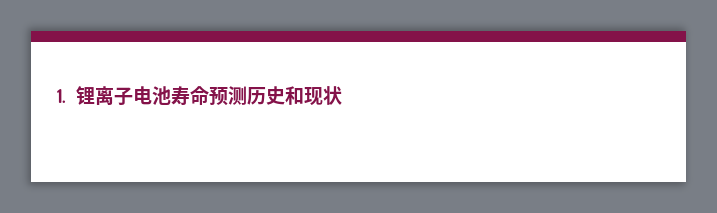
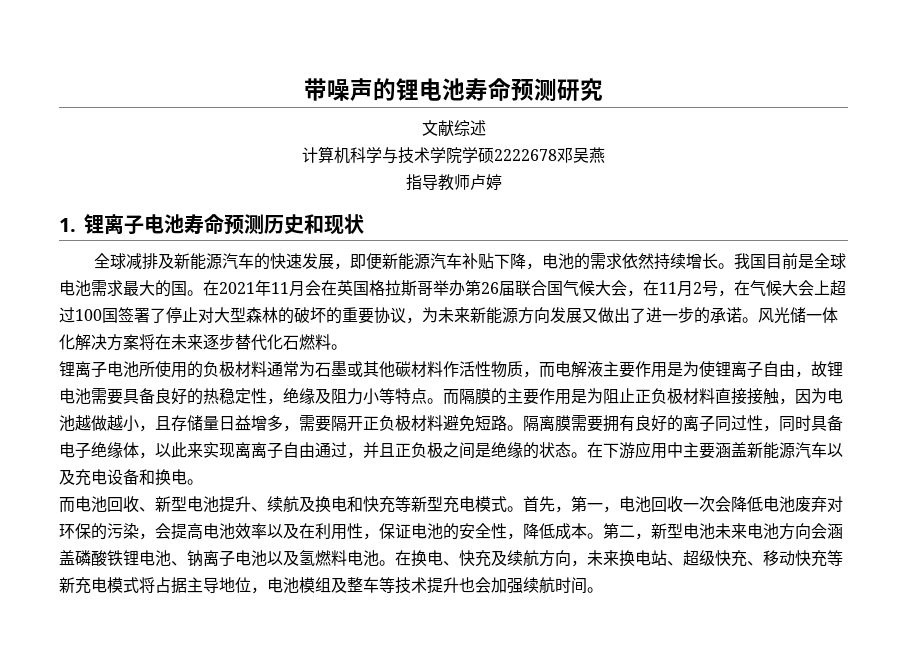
+ 带噪声的锂电池寿命预测研究
+ 文献综述
+ 计算机科学与技术学院学硕2222678邓吴燕
+ 指导教师卢婷
+ 全球减排及新能源汽车的快速发展，即便新能源汽车补贴下降，电池的需求依然持续增长。我国目前是全球电池需求最大的国。在2021年11月会在英国格拉斯哥举办第26届联合国气候大会，在11月2号，在气候大会上超过100国签署了停止对大型森林的破坏的重要协议，为未来新能源方向发展又做出了进一步的承诺。风光储一体化解决方案将在未来逐步替代化石燃料。
+ 锂离子电池所使用的负极材料通常为石墨或其他碳材料作活性物质，而电解液主要作用是为使锂离子自由，故锂电池需要具备良好的热稳定性，绝缘及阻力小等特点。而隔膜的主要作用是为阻止正负极材料直接接触，因为电池越做越小，且存储量日益增多，需要隔开正负极材料避免短路。隔离膜需要拥有良好的离子同过性，同时具备电子绝缘体，以此来实现离离子自由通过，并且正负极之间是绝缘的状态。在下游应用中主要涵盖新能源汽车以及充电设备和换电。
+ 而电池回收、新型电池提升、续航及换电和快充等新型充电模式。首先，第一，电池回收一次会降低电池废弃对环保的污染，会提高电池效率以及在利用性，保证电池的安全性，降低成本。第二，新型电池未来电池方向会涵盖磷酸铁锂电池、钠离子电池以及氢燃料电池。在换电、快充及续航方向，未来换电站、超级快充、移动快充等新充电模式将占据主导地位，电池模组及整车等技术提升也会加强续航时间。

